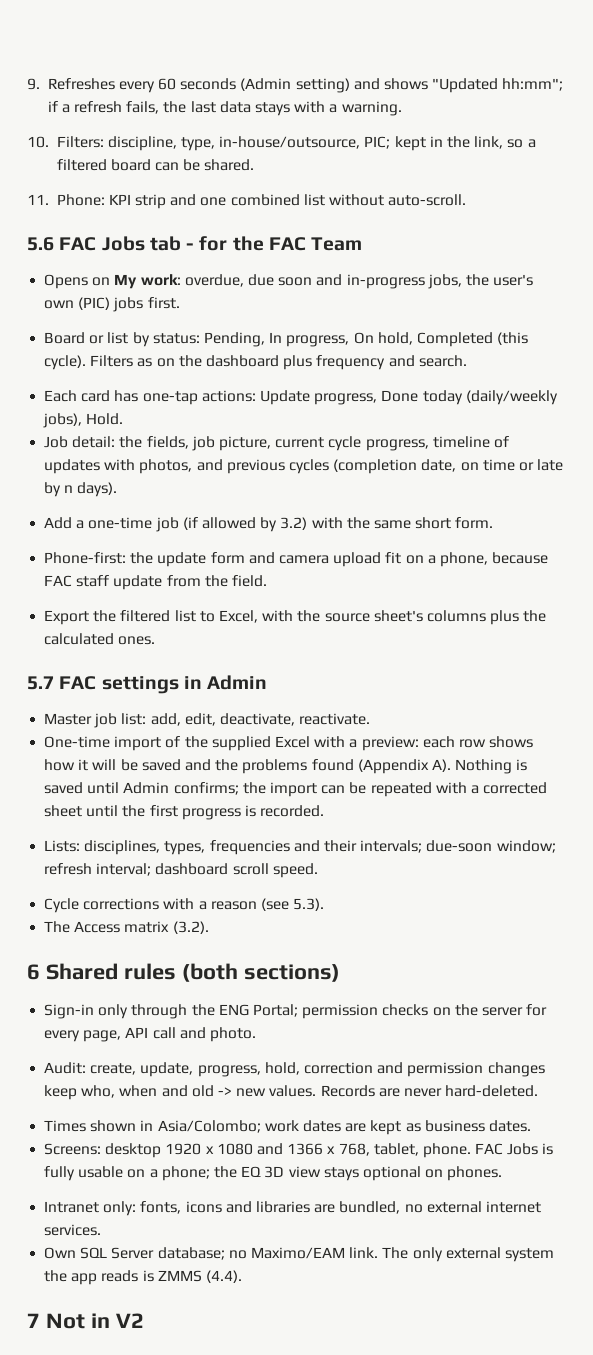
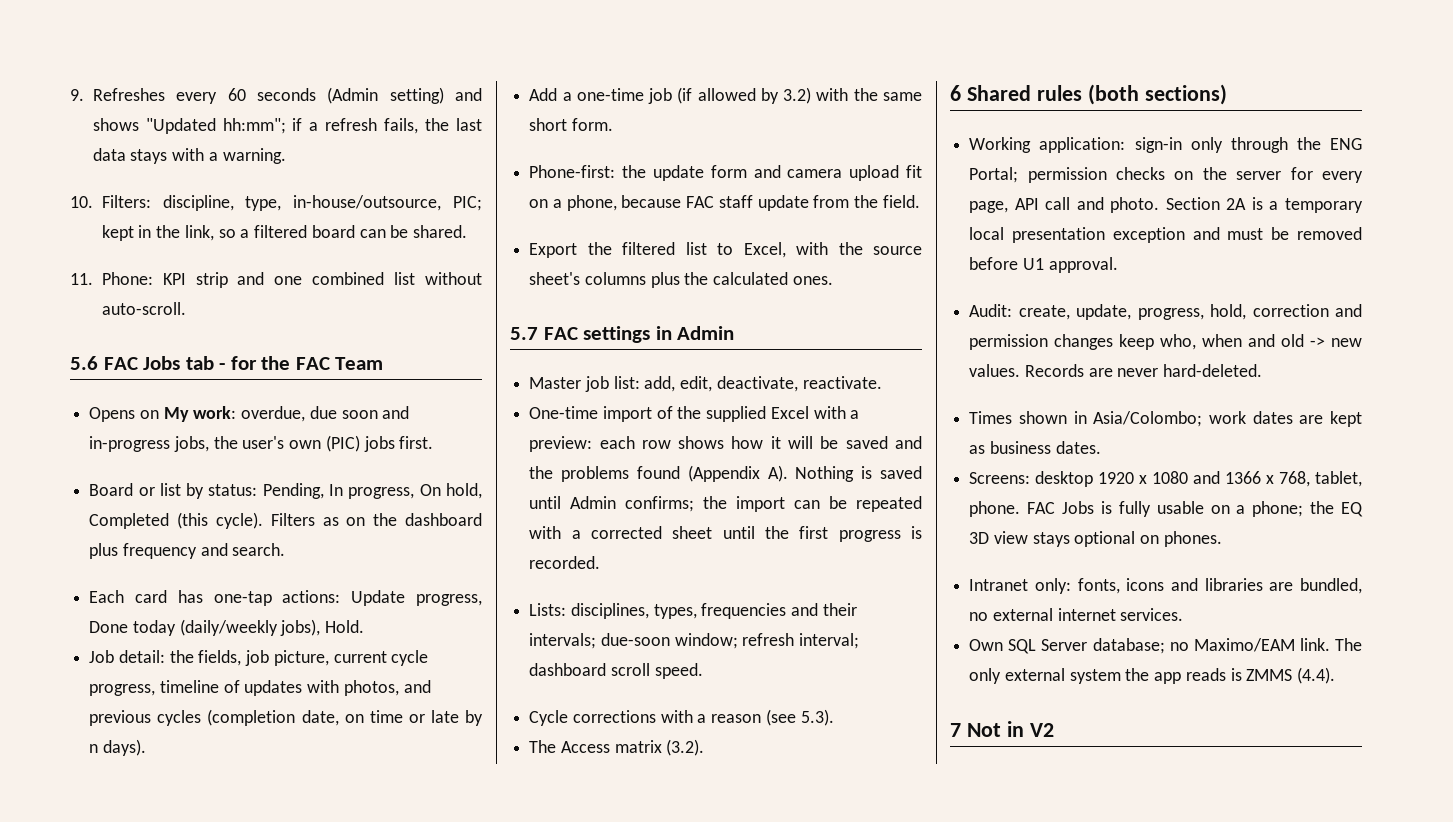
- Sign-in only through the ENG Portal; permission checks on the server for every page, API call and photo.
+ Working application: sign-in only through the ENG Portal; permission checks on the server for every page, API call and photo. Section 2A is a temporary local presentation exception and must be removed before U1 approval.

